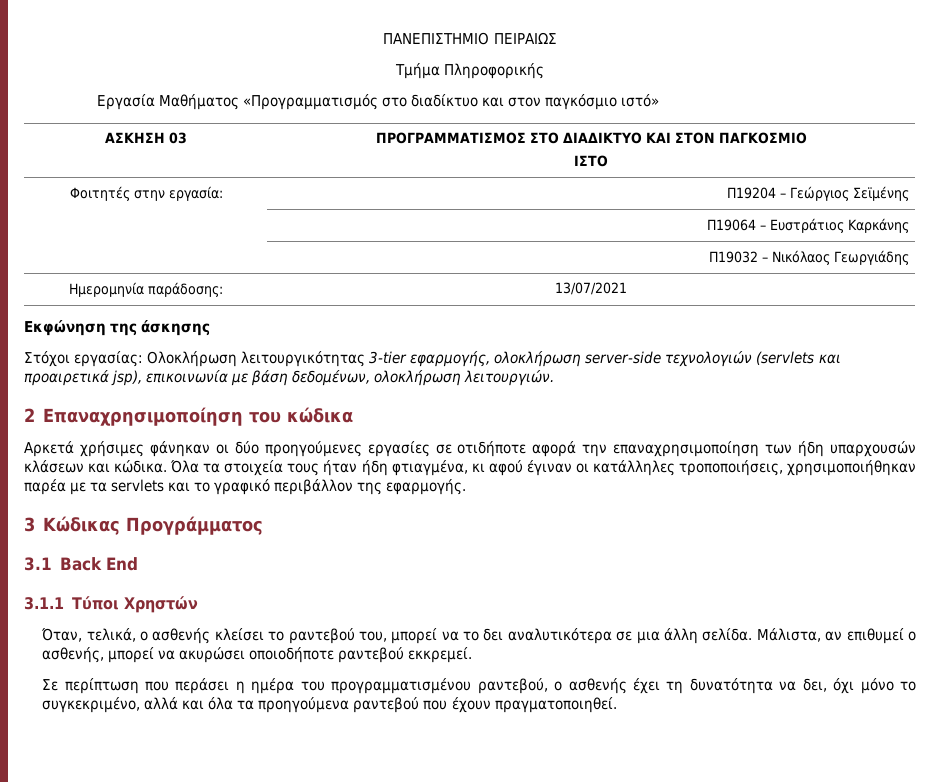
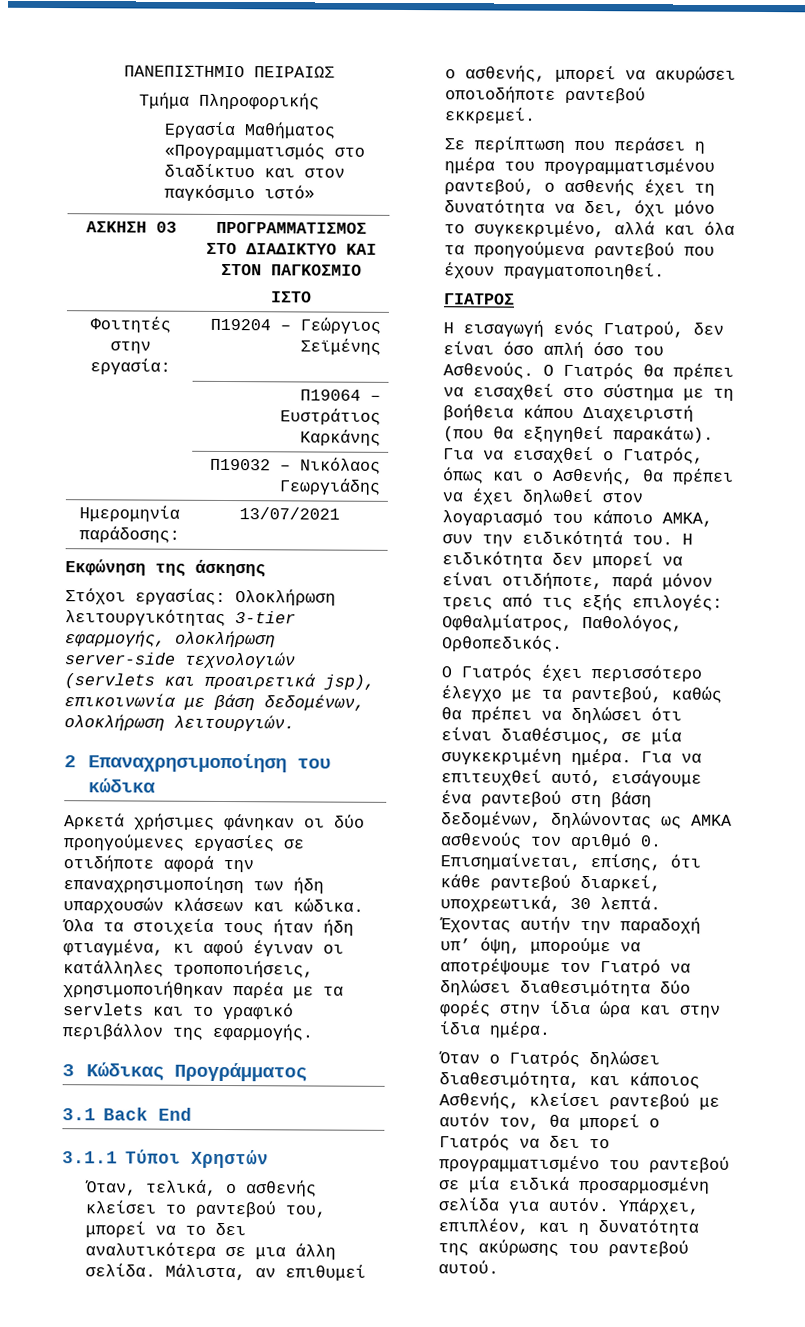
+ ΓΙΑΤΡΟΣ
+ Η εισαγωγή ενός Γιατρού, δεν είναι όσο απλή όσο του Ασθενούς. Ο Γιατρός θα πρέπει να εισαχθεί στο σύστημα με τη βοήθεια κάπου Διαχειριστή (που θα εξηγηθεί παρακάτω). Για να εισαχθεί ο Γιατρός, όπως και ο Ασθενής, θα πρέπει να έχει δηλωθεί στον λογαριασμό του κάποιο ΑΜΚΑ, συν την ειδικότητά του. Η ειδικότητα δεν μπορεί να είναι οτιδήποτε, παρά μόνον τρεις από τις εξής επιλογές: Οφθαλμίατρος, Παθολόγος, Ορθοπεδικός.
+ Ο Γιατρός έχει περισσότερο έλεγχο με τα ραντεβού, καθώς θα πρέπει να δηλώσει ότι είναι διαθέσιμος, σε μία συγκεκριμένη ημέρα. Για να επιτευχθεί αυτό, εισάγουμε ένα ραντεβού στη βάση δεδομένων, δηλώνοντας ως ΑΜΚΑ ασθενούς τον αριθμό 0. Επισημαίνεται, επίσης, ότι κάθε ραντεβού διαρκεί, υποχρεωτικά, 30 λεπτά. Έχοντας αυτήν την παραδοχή υπ’ όψη, μπορούμε να αποτρέψουμε τον Γιατρό να δηλώσει διαθεσιμότητα δύο φορές στην ίδια ώρα και στην ίδια ημέρα.
+ Όταν ο Γιατρός δηλώσει διαθεσιμότητα, και κάποιος Ασθενής, κλείσει ραντεβού με αυτόν τον, θα μπορεί ο Γιατρός να δει το προγραμματισμένο του ραντεβού σε μία ειδικά προσαρμοσμένη σελίδα για αυτόν. Υπάρχει, επιπλέον, και η δυνατότητα της ακύρωσης του ραντεβού αυτού.

